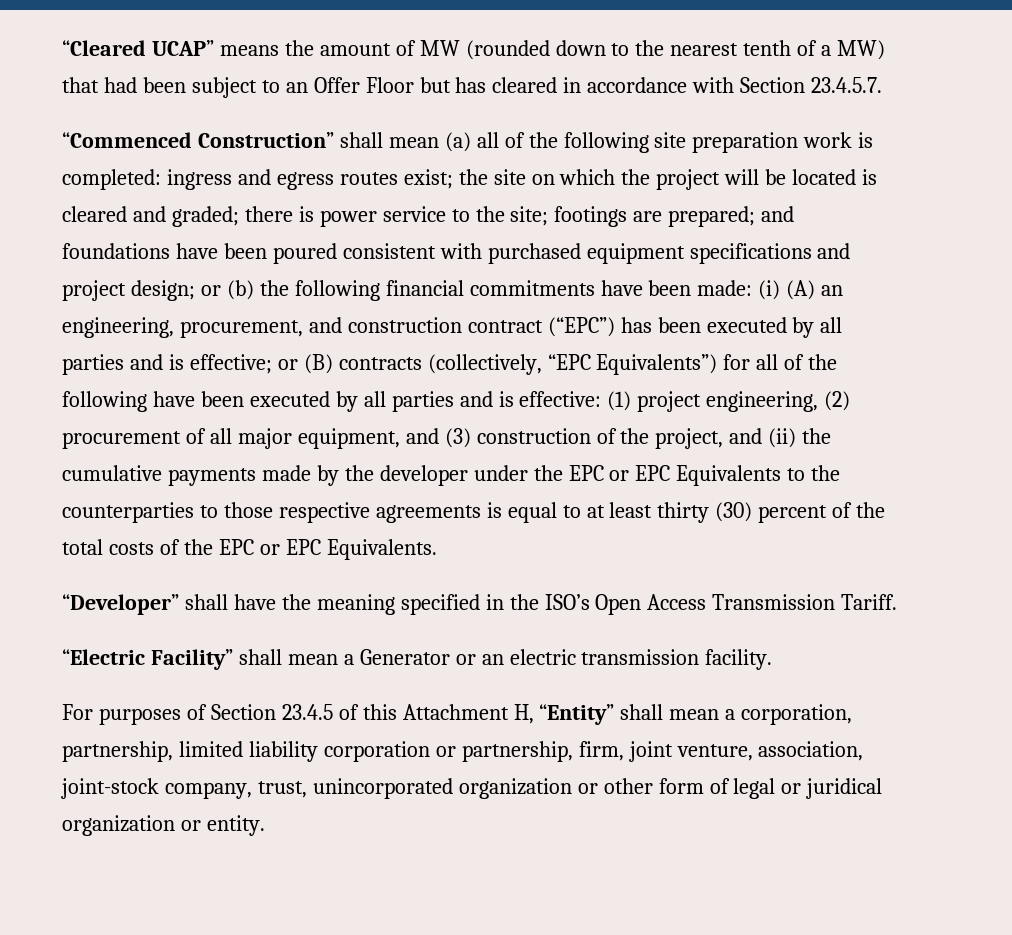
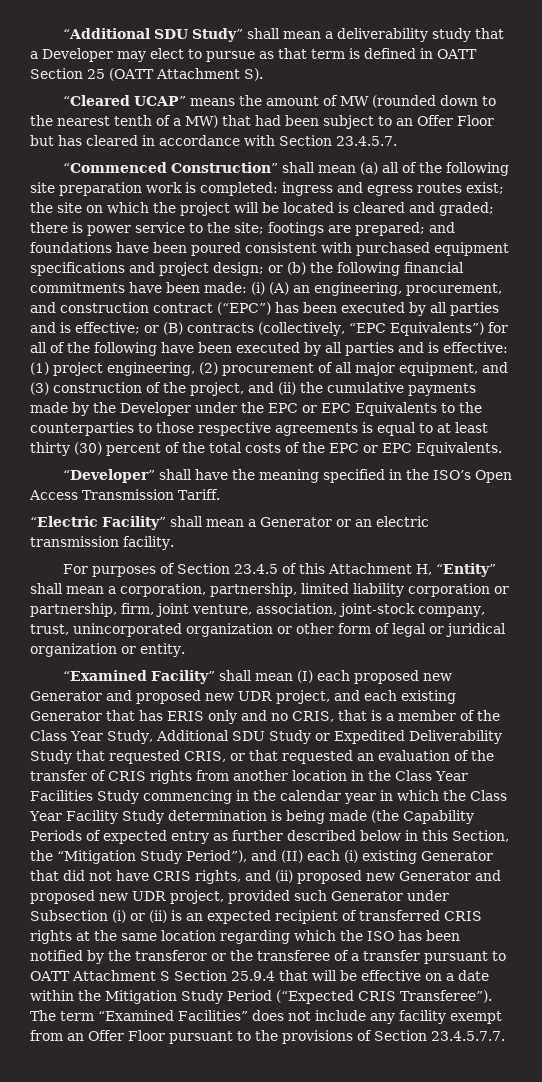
+ “Additional SDU Study” shall mean a deliverability study that a Developer may elect to pursue as that term is defined in OATT Section 25 (OATT Attachment S).
- (1) project engineering, (2) procurement of all major equipment, and (3) construction of the project, and (ii) the cumulative payments made by the developer under the EPC or EPC Equivalents to the counterparties to those respective agreements is equal to at least thirty (30) percent of the total costs of the EPC or EPC Equivalents.
+ (1) project engineering, (2) procurement of all major equipment, and (3) construction of the project, and (ii) the cumulative payments made by the Developer under the EPC or EPC Equivalents to the counterparties to those respective agreements is equal to at least thirty (30) percent of the total costs of the EPC or EPC Equivalents.
+ “Examined Facility” shall mean (I) each proposed new Generator and proposed new UDR project, and each existing Generator that has ERIS only and no CRIS, that is a member of the Class Year Study, Additional SDU Study or Expedited Deliverability Study that requested CRIS, or that requested an evaluation of the transfer of CRIS rights from another location in the Class Year Facilities Study commencing in the calendar year in which the Class Year Facility Study determination is being made (the Capability Periods of expected entry as further described below in this Section, the “Mitigation Study Period”), and (II) each (i) existing Generator that did not have CRIS rights, and (ii) proposed new Generator and proposed new UDR project, provided such Generator under Subsection (i) or (ii) is an expected recipient of transferred CRIS rights at the same location regarding which the ISO has been notified by the transferor or the transferee of a transfer pursuant to OATT Attachment S Section 25.9.4 that will be effective on a date within the Mitigation Study Period (“Expected CRIS Transferee”). The term “Examined Facilities” does not include any facility exempt from an Offer Floor pursuant to the provisions of Section 23.4.5.7.7.

